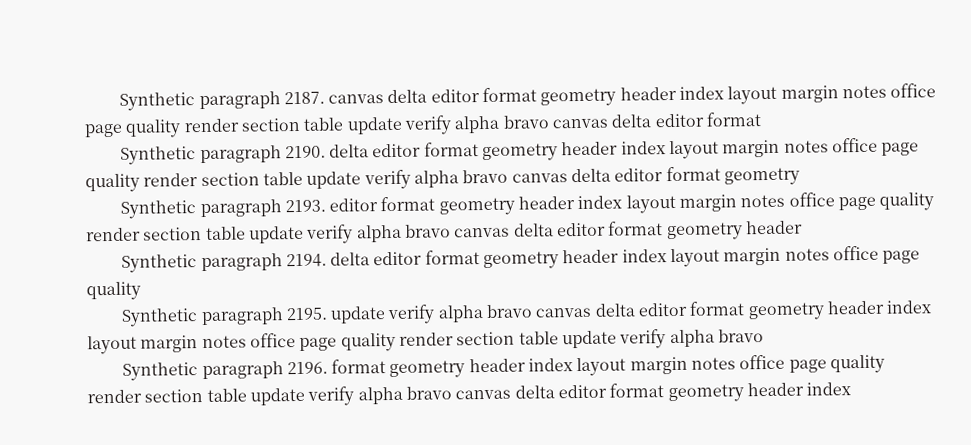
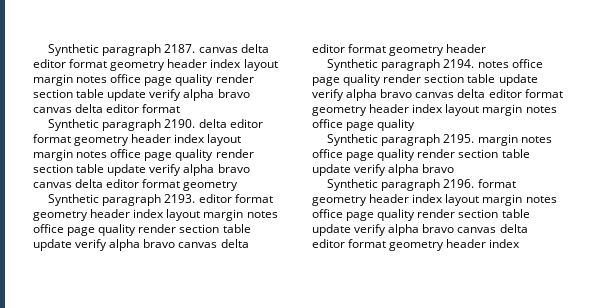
- Synthetic paragraph 2194. delta editor format geometry header index layout margin notes office page quality
+ Synthetic paragraph 2194. notes office page quality render section table update verify alpha bravo canvas delta editor format geometry header index layout margin notes office page quality
- Synthetic paragraph 2195. update verify alpha bravo canvas delta editor format geometry header index layout margin notes office page quality render section table update verify alpha bravo
+ Synthetic paragraph 2195. margin notes office page quality render section table update verify alpha bravo

